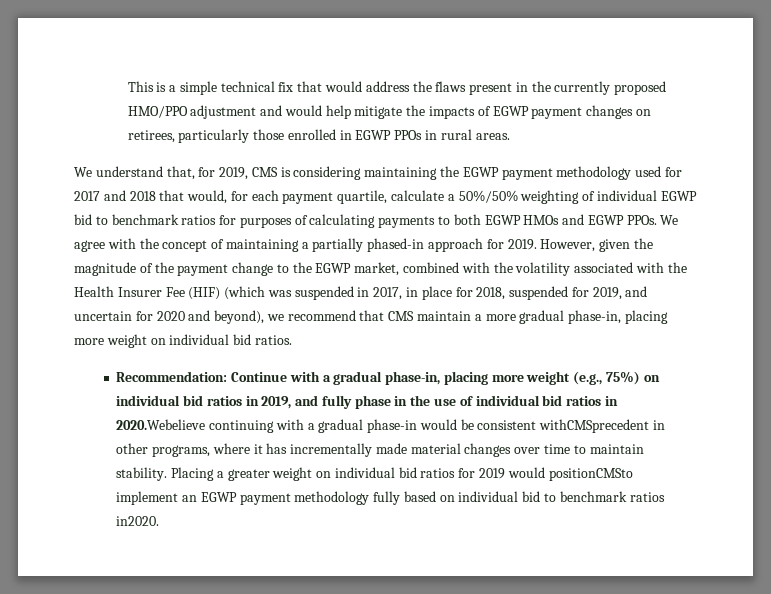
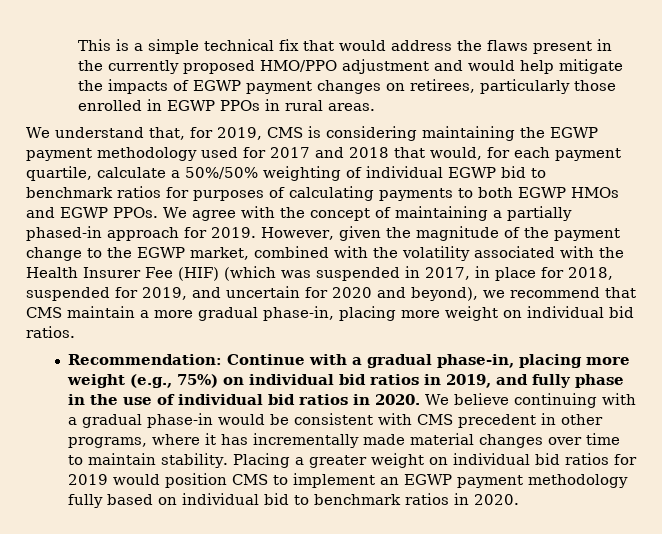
- Recommendation: Continue with a gradual phase-in, placing more weight (e.g., 75%) on individual bid ratios in 2019, and fully phase in the use of individual bid ratios in 2020.Webelieve continuing with a gradual phase-in would be consistent withCMSprecedent in other programs, where it has incrementally made material changes over time to maintain stability.
+ Recommendation: Continue with a gradual phase-in, placing more weight (e.g., 75%) on individual bid ratios in 2019, and fully phase in the use of individual bid ratios in 2020. We believe continuing with a gradual phase-in would be consistent with CMS precedent in other programs, where it has incrementally made material changes over time to maintain stability.
- Placing a greater weight on individual bid ratios for 2019 would positionCMSto implement an EGWP payment methodology fully based on individual bid to benchmark ratios in2020.
+ Placing a greater weight on individual bid ratios for 2019 would position CMS to implement an EGWP payment methodology fully based on individual bid to benchmark ratios in 2020.

